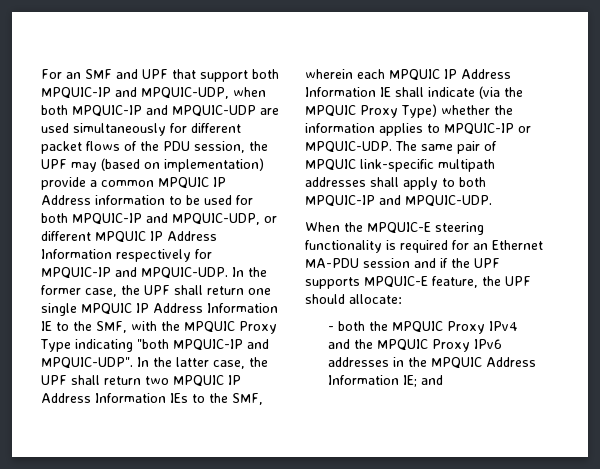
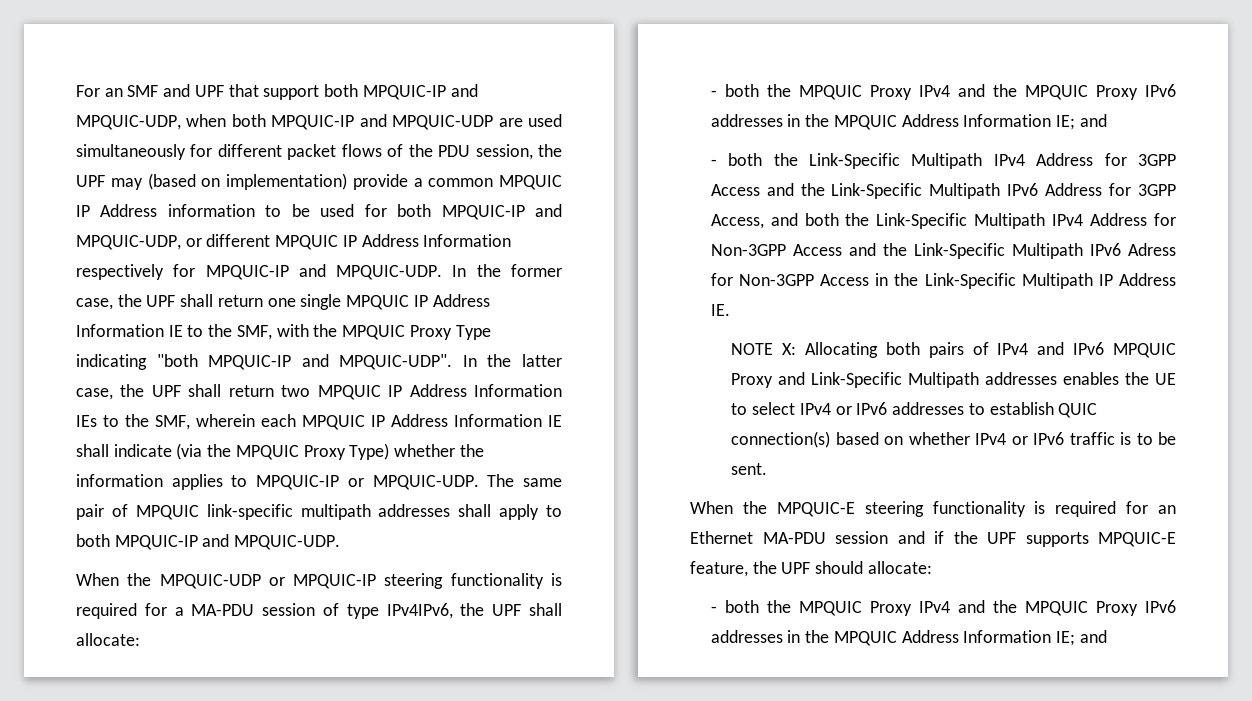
+ When the MPQUIC-UDP or MPQUIC-IP steering functionality is required for a MA-PDU session of type IPv4IPv6, the UPF shall allocate:
+ - both the MPQUIC Proxy IPv4 and the MPQUIC Proxy IPv6 addresses in the MPQUIC Address Information IE; and
+ - both the Link-Specific Multipath IPv4 Address for 3GPP Access and the Link-Specific Multipath IPv6 Address for 3GPP Access, and both the Link-Specific Multipath IPv4 Address for Non-3GPP Access and the Link-Specific Multipath IPv6 Adress for Non-3GPP Access in the Link-Specific Multipath IP Address IE.
+ NOTE X: Allocating both pairs of IPv4 and IPv6 MPQUIC Proxy and Link-Specific Multipath addresses enables the UE to select IPv4 or IPv6 addresses to establish QUIC connection(s) based on whether IPv4 or IPv6 traffic is to be sent.

